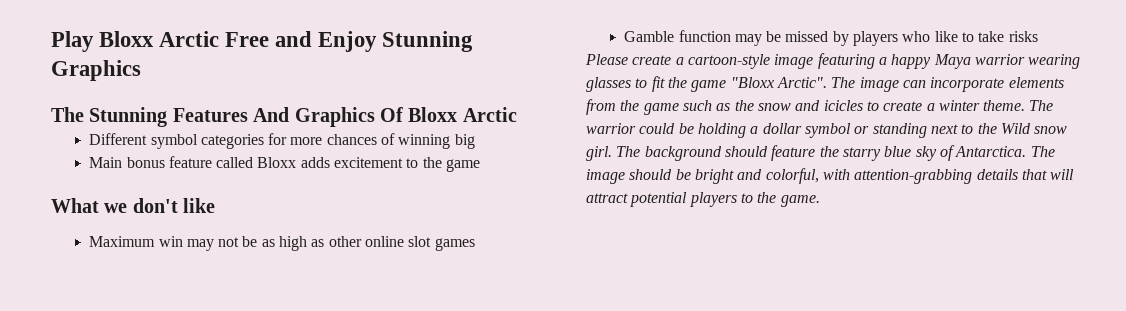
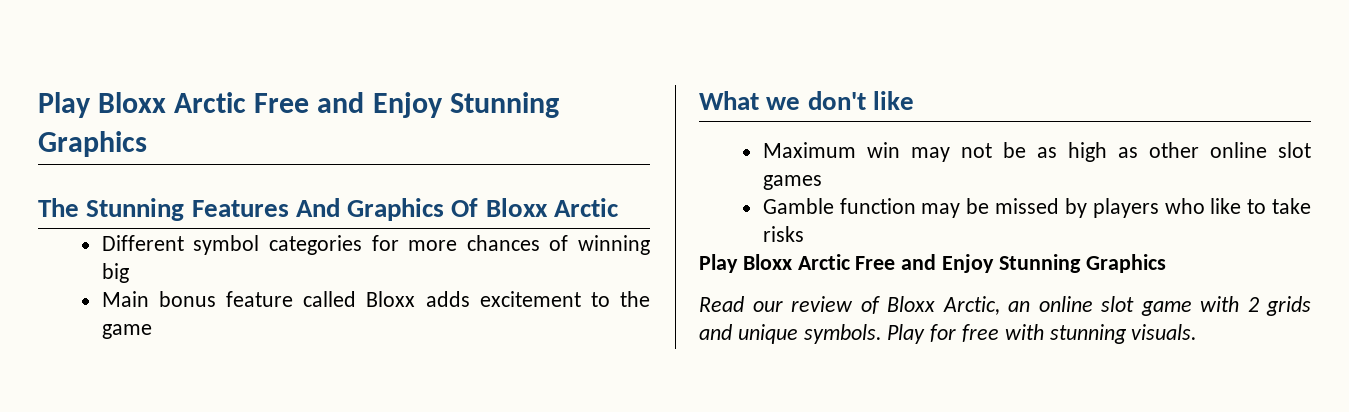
  Gamble function may be missed by players who like to take risks
- Please create a cartoon-style image featuring a happy Maya warrior wearing glasses to fit the game "Bloxx Arctic". The image can incorporate elements from the game such as the snow and icicles to create a winter theme. The warrior could be holding a dollar symbol or standing next to the Wild snow girl. The background should feature the starry blue sky of Antarctica. The image should be bright and colorful, with attention-grabbing details that will attract potential players to the game.
+ Play Bloxx Arctic Free and Enjoy Stunning Graphics
+ Read our review of Bloxx Arctic, an online slot game with 2 grids and unique symbols. Play for free with stunning visuals.

